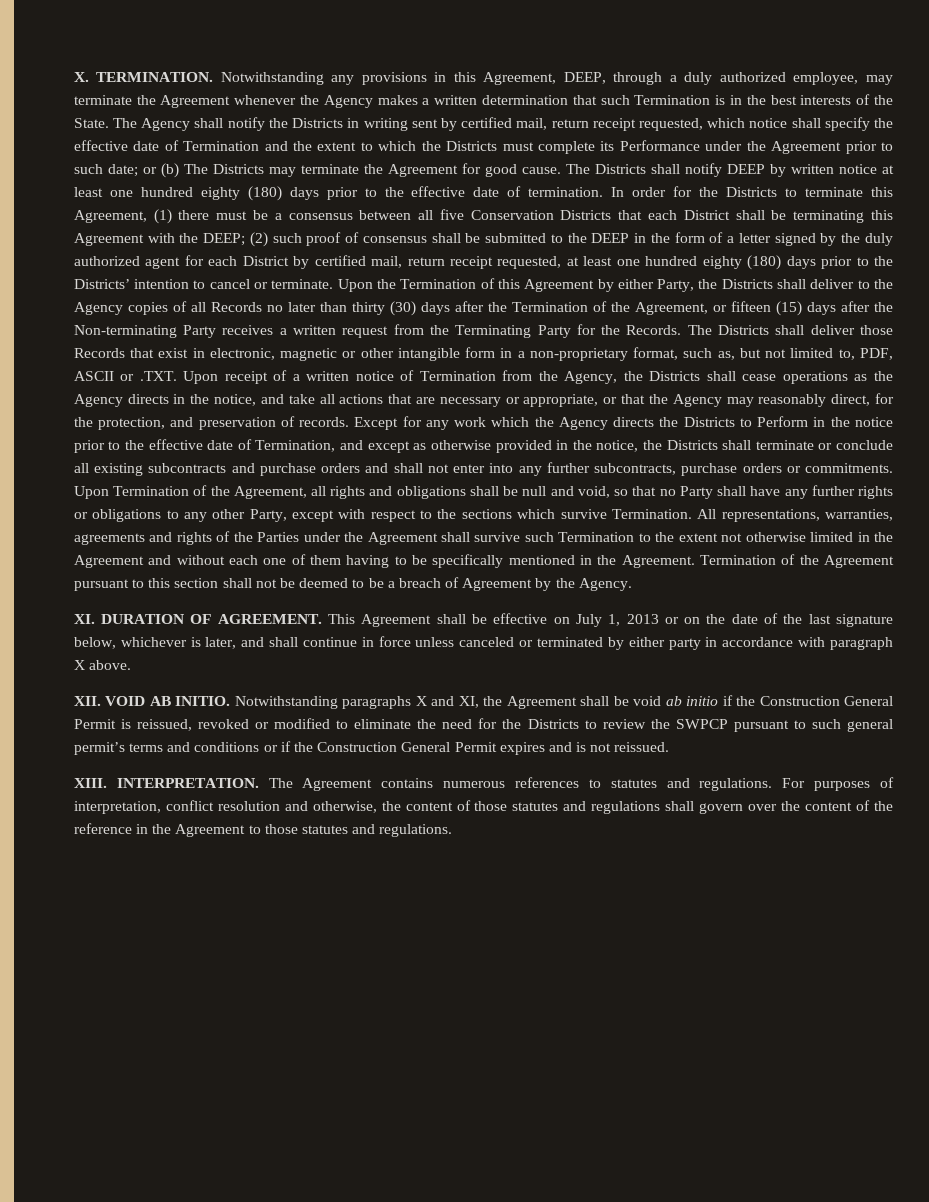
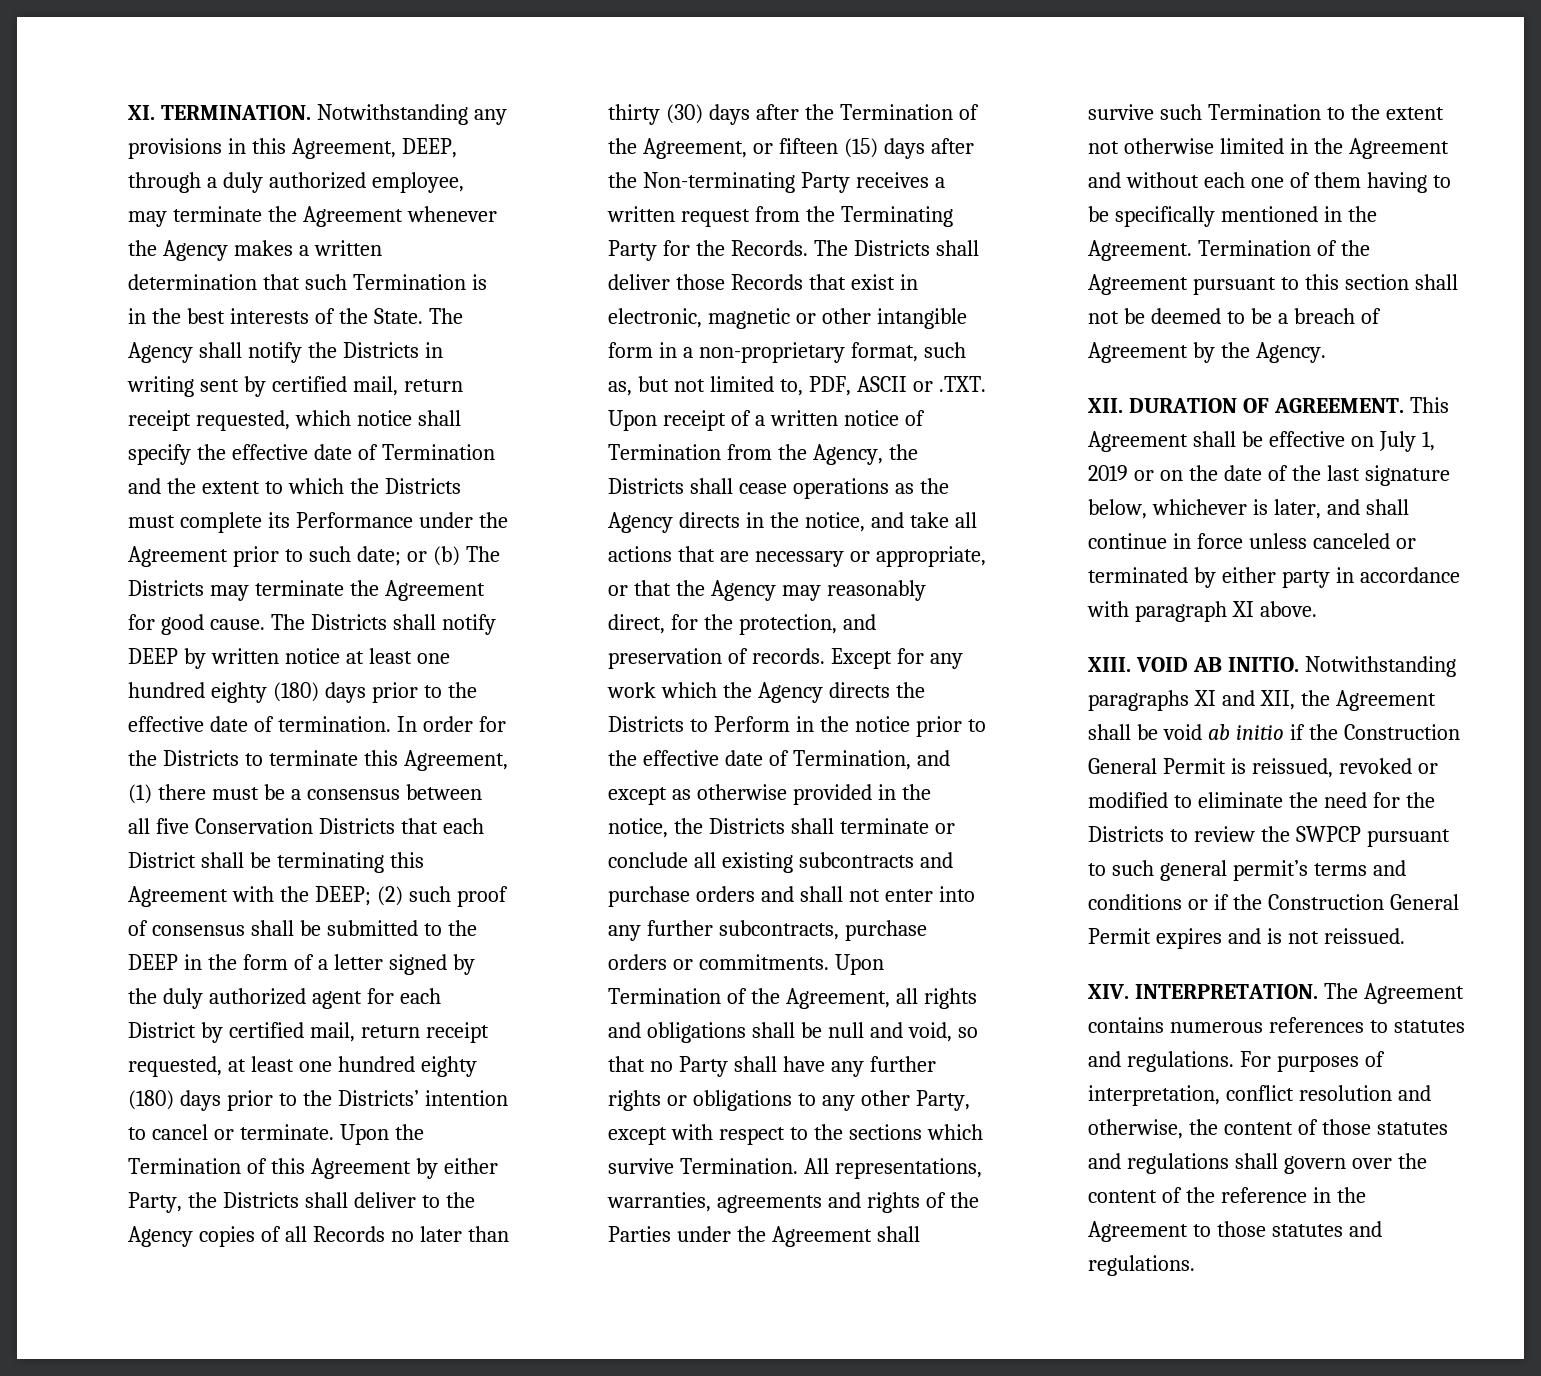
- X. TERMINATION.
+ XI. TERMINATION.
- XI. DURATION OF AGREEMENT.
+ XII. DURATION OF AGREEMENT.
- This Agreement shall be effective on July 1, 2013 or on the date of the last signature below, whichever is later, and shall continue in force unless canceled or terminated by either party in accordance with paragraph X above.
+ This Agreement shall be effective on July 1, 2019 or on the date of the last signature below, whichever is later, and shall continue in force unless canceled or terminated by either party in accordance with paragraph XI above.
- XII. VOID AB INITIO.
+ XIII. VOID AB INITIO.
- Notwithstanding paragraphs X and XI, the Agreement shall be void ab initio if the Construction General Permit is reissued, revoked or modified to eliminate the need for the Districts to review the SWPCP pursuant to such general permit’s terms and conditions or if the Construction General Permit expires and is not reissued.
+ Notwithstanding paragraphs XI and XII, the Agreement shall be void ab initio if the Construction General Permit is reissued, revoked or modified to eliminate the need for the Districts to review the SWPCP pursuant to such general permit’s terms and conditions or if the Construction General Permit expires and is not reissued.
- XIII. INTERPRETATION.
+ XIV. INTERPRETATION.

